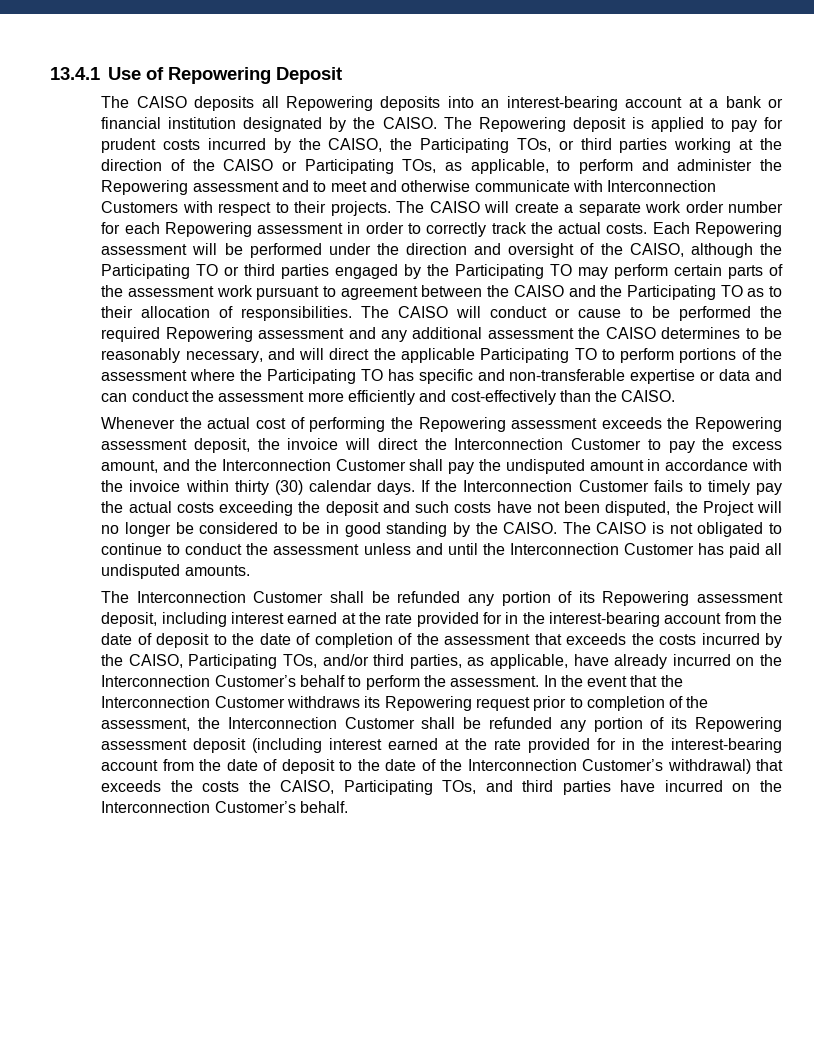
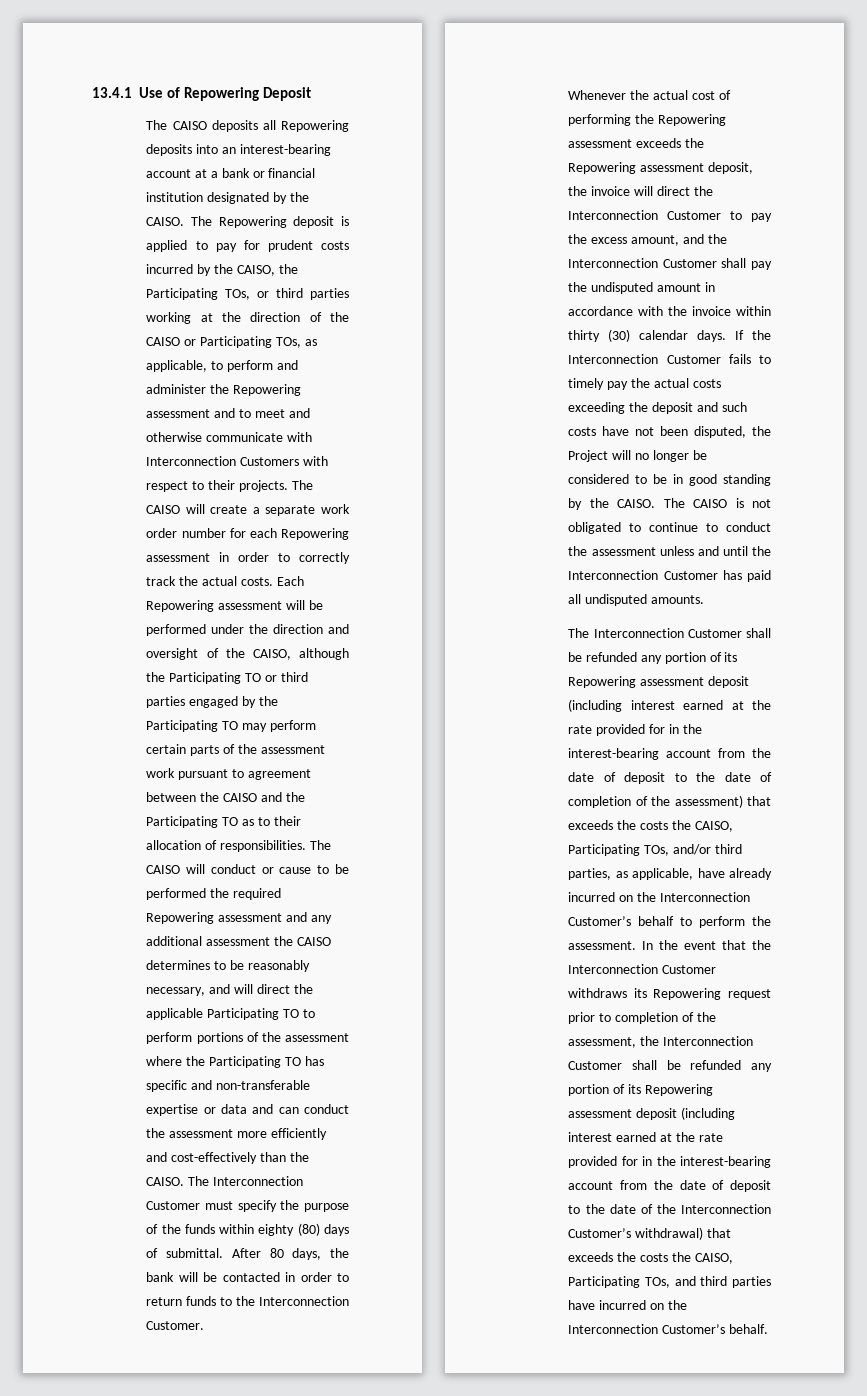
+ The Interconnection Customer must specify the purpose of the funds within eighty (80) days of submittal. After 80 days, the bank will be contacted in order to return funds to the Interconnection Customer.
- The Interconnection Customer shall be refunded any portion of its Repowering assessment deposit, including interest earned at the rate provided for in the interest-bearing account from the date of deposit to the date of completion of the assessment that exceeds the costs incurred by the CAISO, Participating TOs, and/or third parties, as applicable, have already incurred on the Interconnection Customer’s behalf to perform the assessment.
+ The Interconnection Customer shall be refunded any portion of its Repowering assessment deposit (including interest earned at the rate provided for in the interest-bearing account from the date of deposit to the date of completion of the assessment) that exceeds the costs the CAISO, Participating TOs, and/or third parties, as applicable, have already incurred on the Interconnection Customer’s behalf to perform the assessment.

